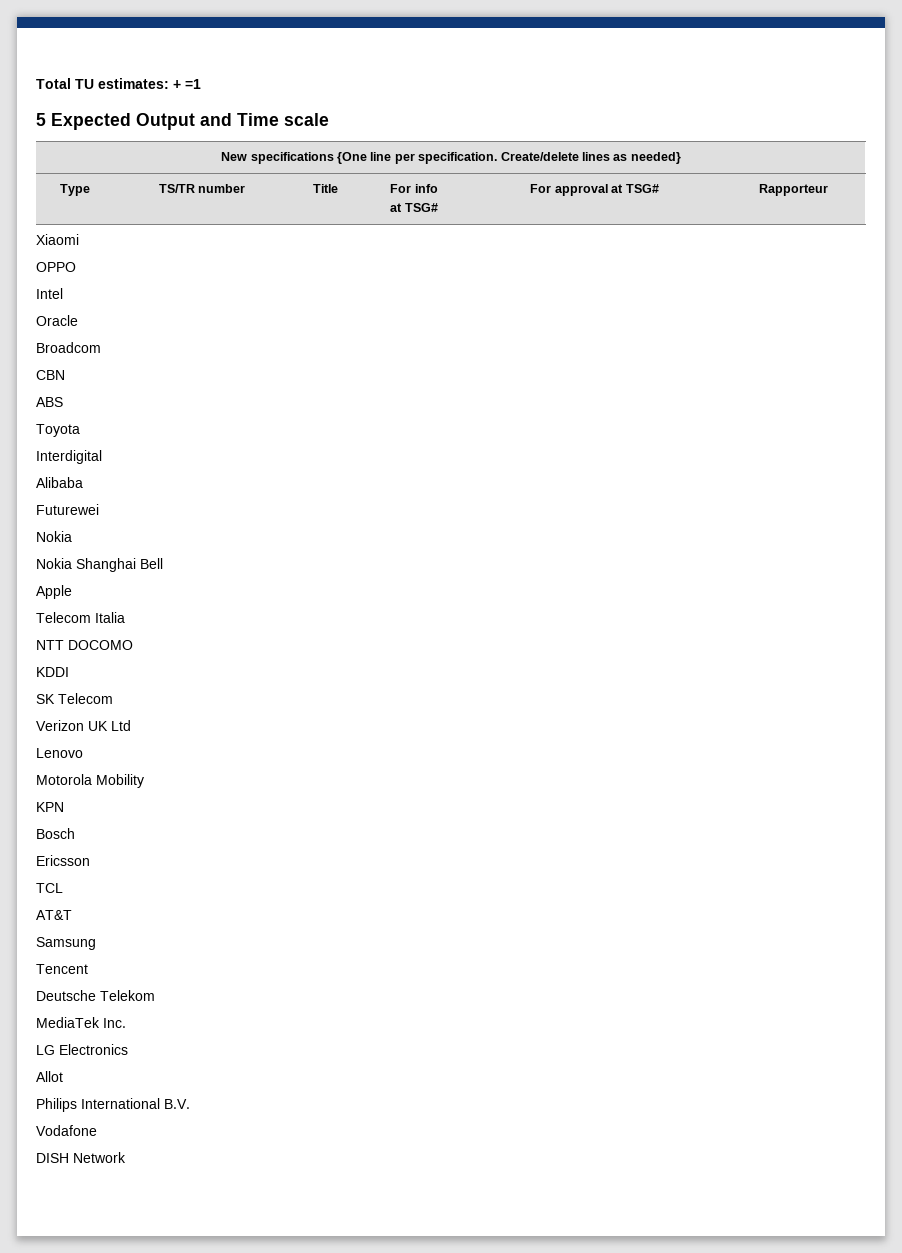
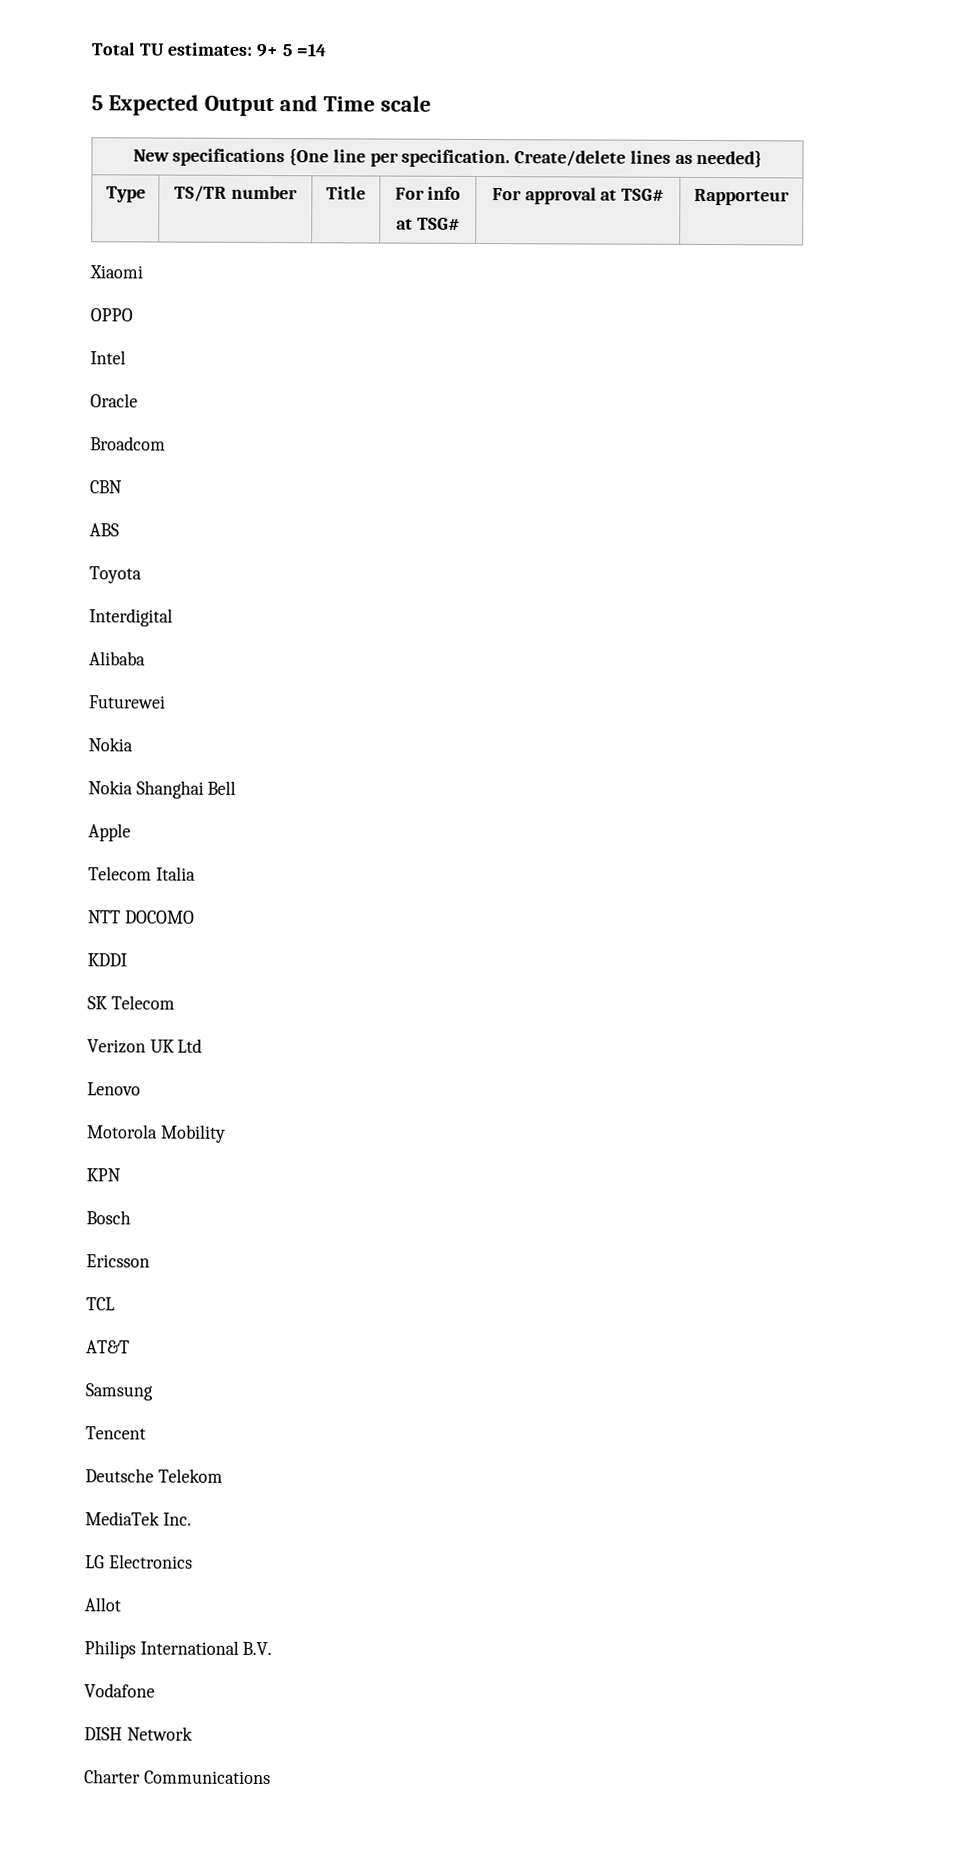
- Total TU estimates: + =1
+ Total TU estimates: 9+ 5 =14
+ Charter Communications

